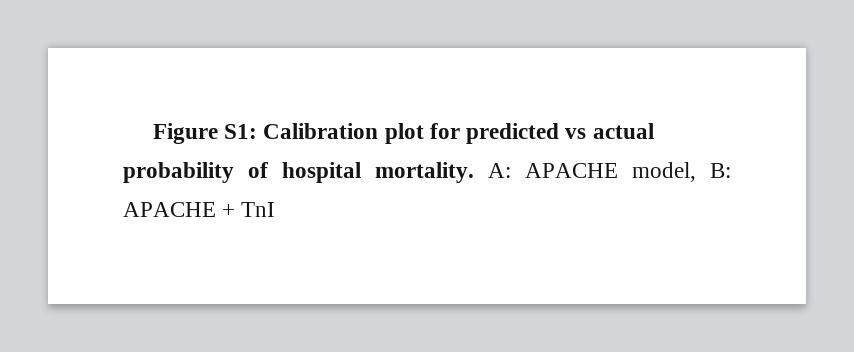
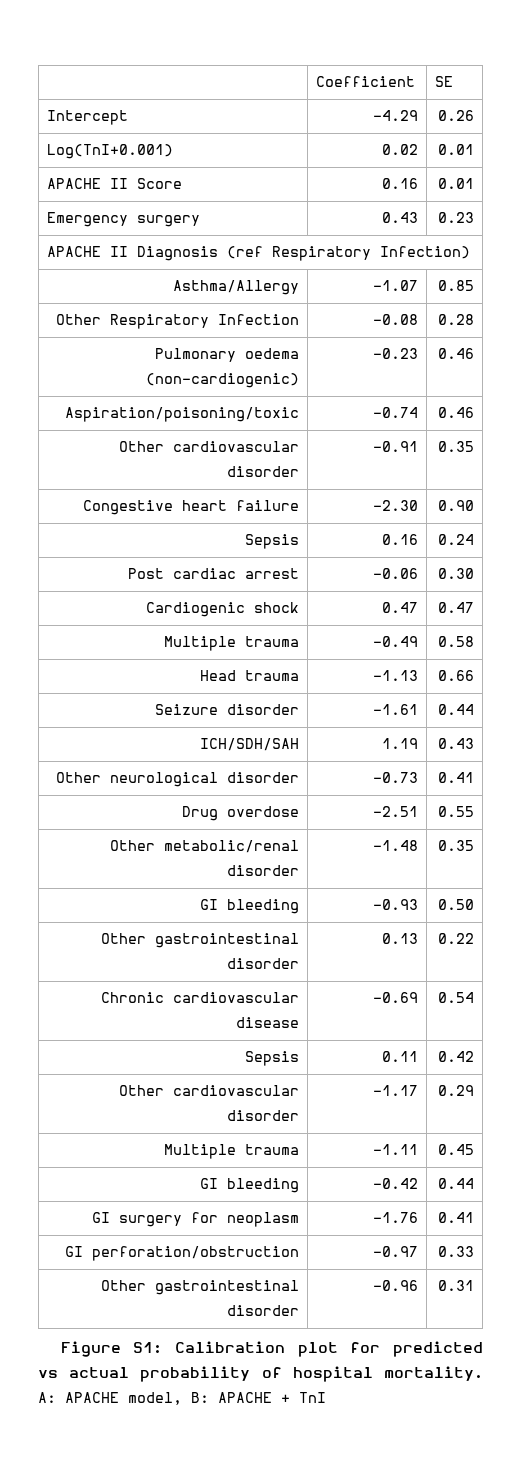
+ | Coefficient | SE
+ Intercept | -4.29 | 0.26
+ Log(TnI+0.001) | 0.02 | 0.01
+ APACHE II Score | 0.16 | 0.01
+ Emergency surgery | 0.43 | 0.23
+ APACHE II Diagnosis (ref Respiratory Infection)
+ Asthma/Allergy | -1.07 | 0.85
+ Other Respiratory Infection | -0.08 | 0.28
+ Pulmonary oedema (non-cardiogenic) | -0.23 | 0.46
+ Aspiration/poisoning/toxic | -0.74 | 0.46
+ Other cardiovascular disorder | -0.91 | 0.35
+ Congestive heart failure | -2.30 | 0.90
+ Sepsis | 0.16 | 0.24
+ Post cardiac arrest | -0.06 | 0.30
+ Cardiogenic shock | 0.47 | 0.47
+ Multiple trauma | -0.49 | 0.58
+ Head trauma | -1.13 | 0.66
+ Seizure disorder | -1.61 | 0.44
+ ICH/SDH/SAH | 1.19 | 0.43
+ Other neurological disorder | -0.73 | 0.41
+ Drug overdose | -2.51 | 0.55
+ Other metabolic/renal disorder | -1.48 | 0.35
+ GI bleeding | -0.93 | 0.50
+ Other gastrointestinal disorder | 0.13 | 0.22
+ Chronic cardiovascular disease | -0.69 | 0.54
+ Sepsis | 0.11 | 0.42
+ Other cardiovascular disorder | -1.17 | 0.29
+ Multiple trauma | -1.11 | 0.45
+ GI bleeding | -0.42 | 0.44
+ GI surgery for neoplasm | -1.76 | 0.41
+ GI perforation/obstruction | -0.97 | 0.33
+ Other gastrointestinal disorder | -0.96 | 0.31

